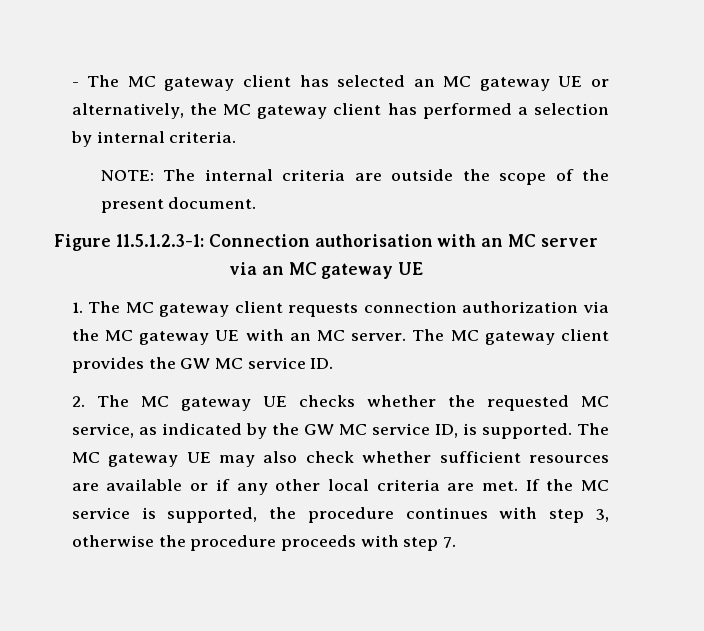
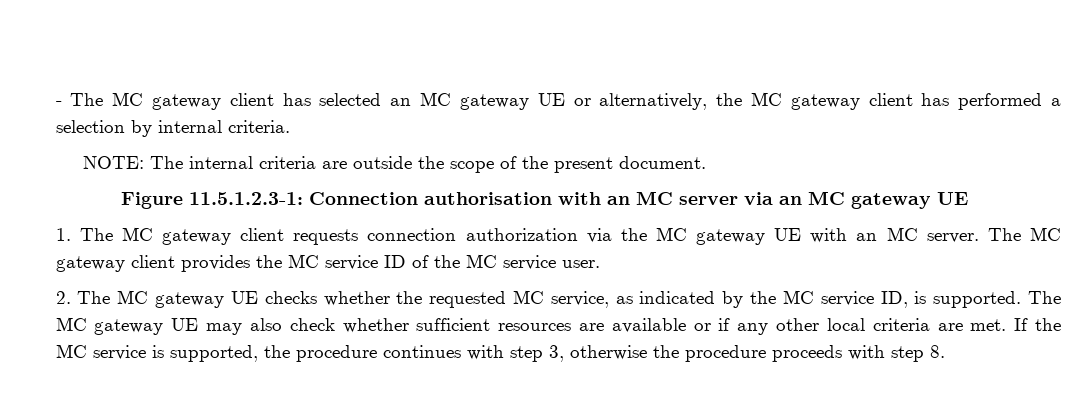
- The MC gateway client provides the GW MC service ID.
+ The MC gateway client provides the MC service ID of the MC service user.
- 2. The MC gateway UE checks whether the requested MC service, as indicated by the GW MC service ID, is supported.
+ 2. The MC gateway UE checks whether the requested MC service, as indicated by the MC service ID, is supported.
- If the MC service is supported, the procedure continues with step 3, otherwise the procedure proceeds with step 7.
+ If the MC service is supported, the procedure continues with step 3, otherwise the procedure proceeds with step 8.

